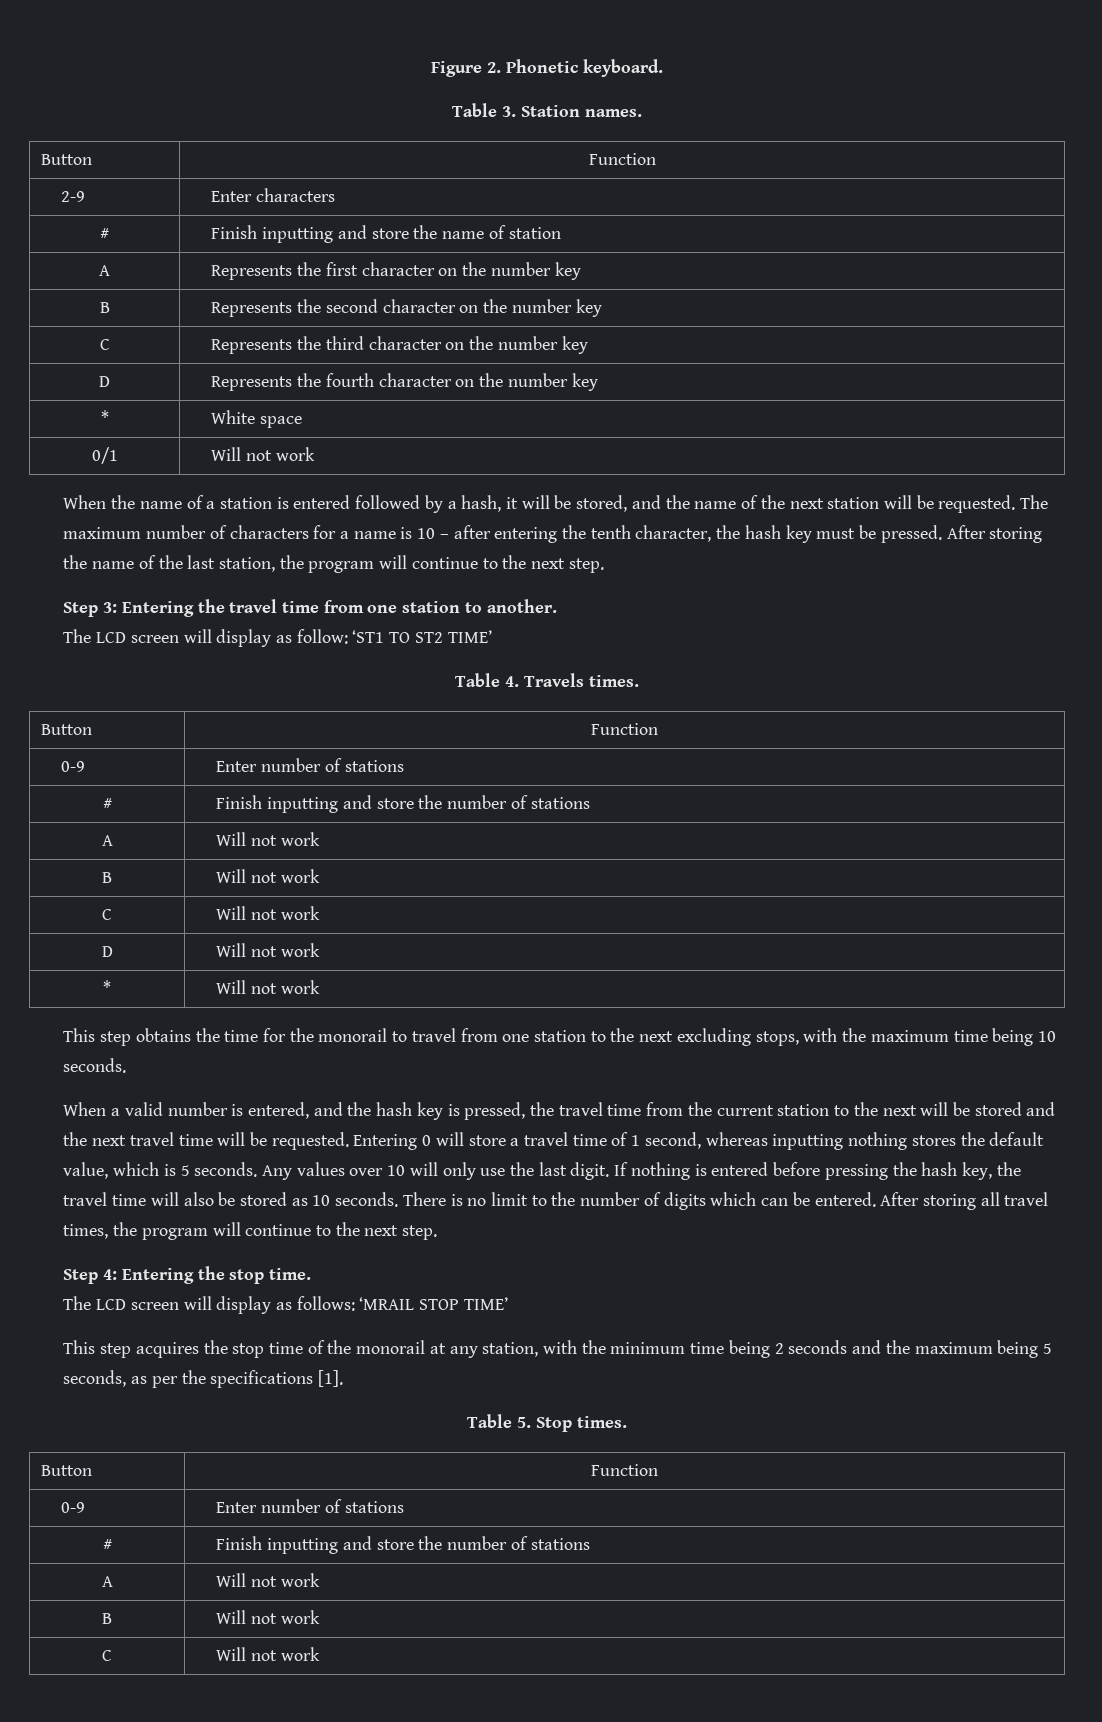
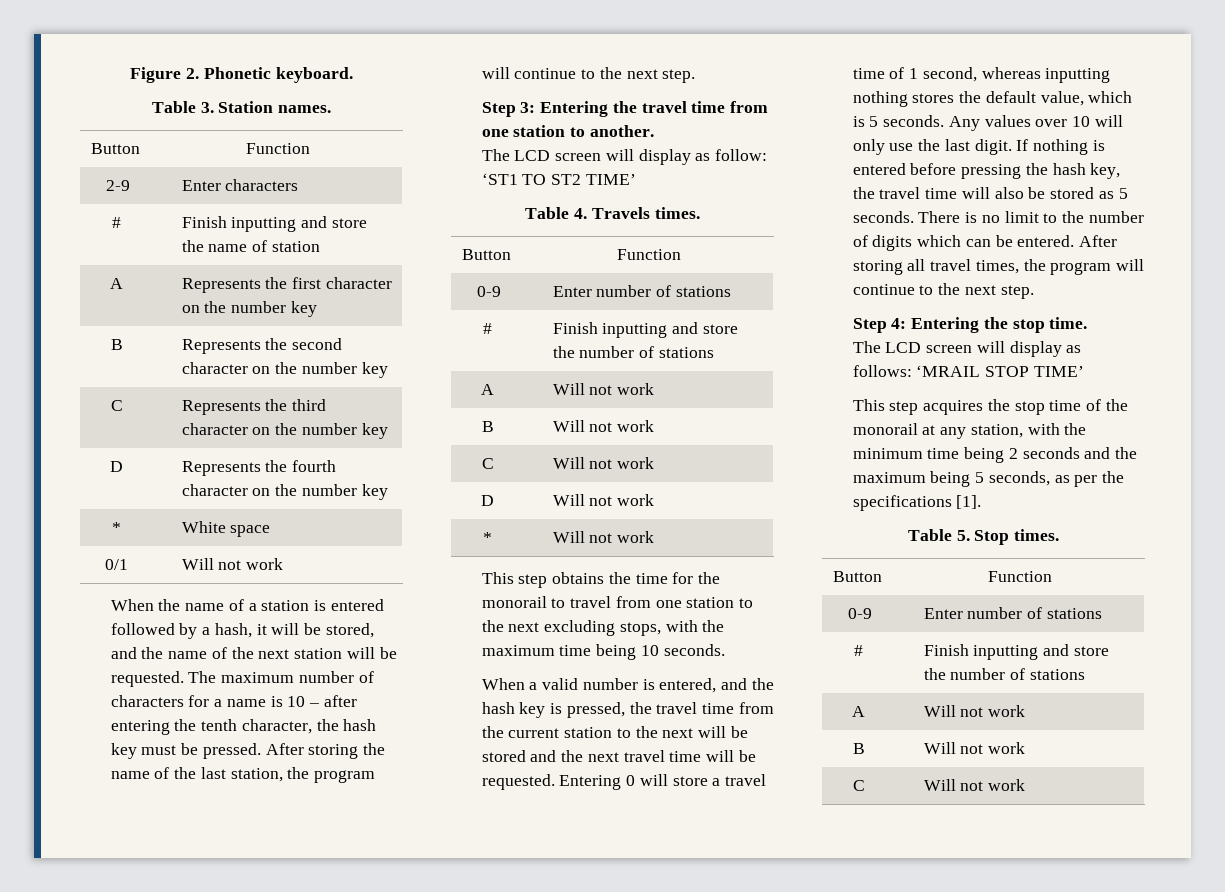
- If nothing is entered before pressing the hash key, the travel time will also be stored as 10 seconds.
+ If nothing is entered before pressing the hash key, the travel time will also be stored as 5 seconds.

